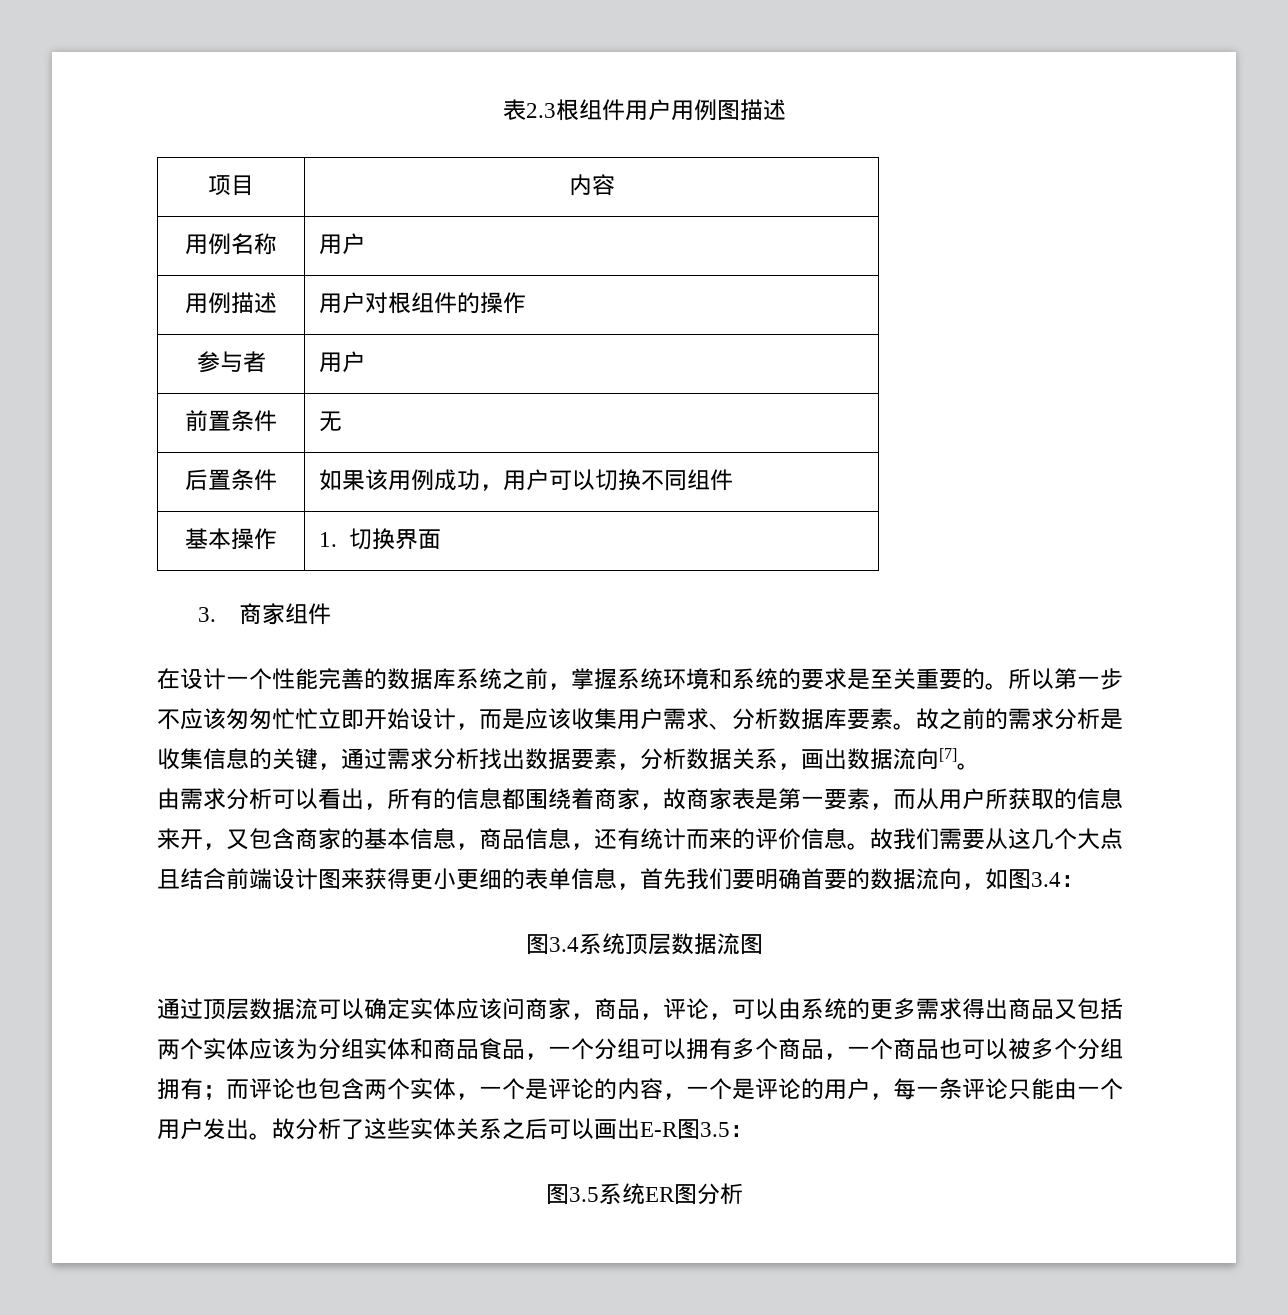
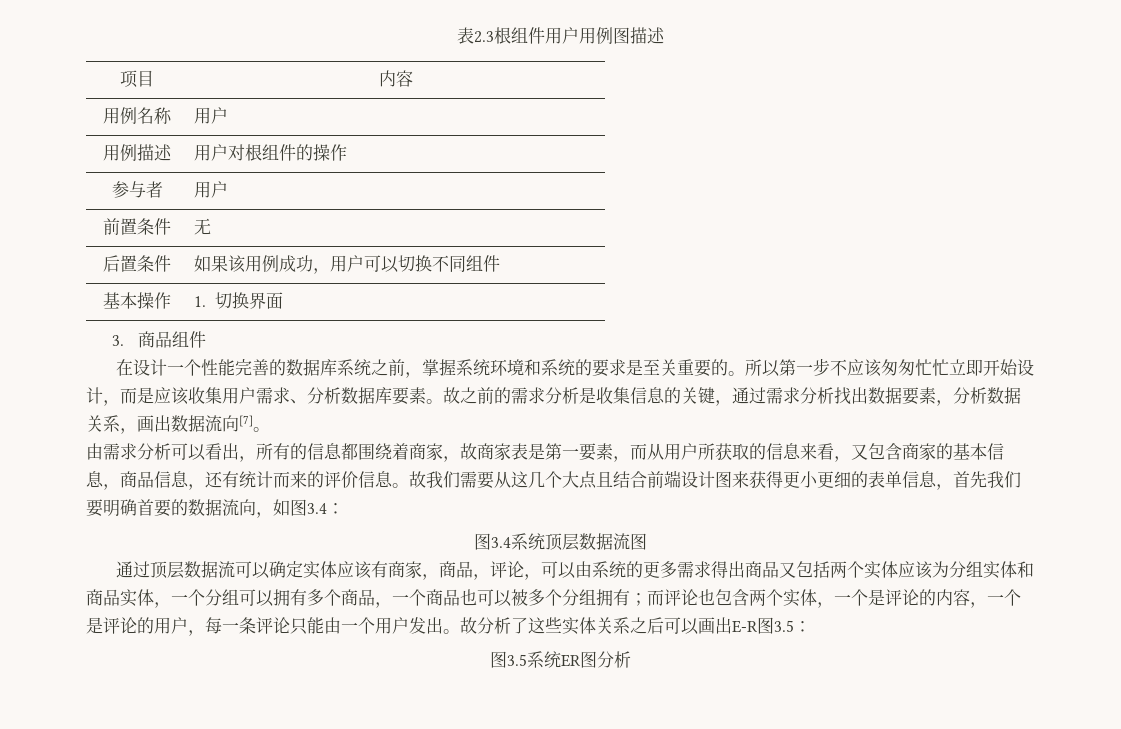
- 3.商家组件
+ 3.商品组件
- 由需求分析可以看出，所有的信息都围绕着商家，故商家表是第一要素，而从用户所获取的信息来开，又包含商家的基本信息，商品信息，还有统计而来的评价信息。
+ 由需求分析可以看出，所有的信息都围绕着商家，故商家表是第一要素，而从用户所获取的信息来看，又包含商家的基本信息，商品信息，还有统计而来的评价信息。
- 通过顶层数据流可以确定实体应该问商家，商品，评论，可以由系统的更多需求得出商品又包括两个实体应该为分组实体和商品食品，一个分组可以拥有多个商品，一个商品也可以被多个分组拥有；
+ 通过顶层数据流可以确定实体应该有商家，商品，评论，可以由系统的更多需求得出商品又包括两个实体应该为分组实体和商品实体，一个分组可以拥有多个商品，一个商品也可以被多个分组拥有；

